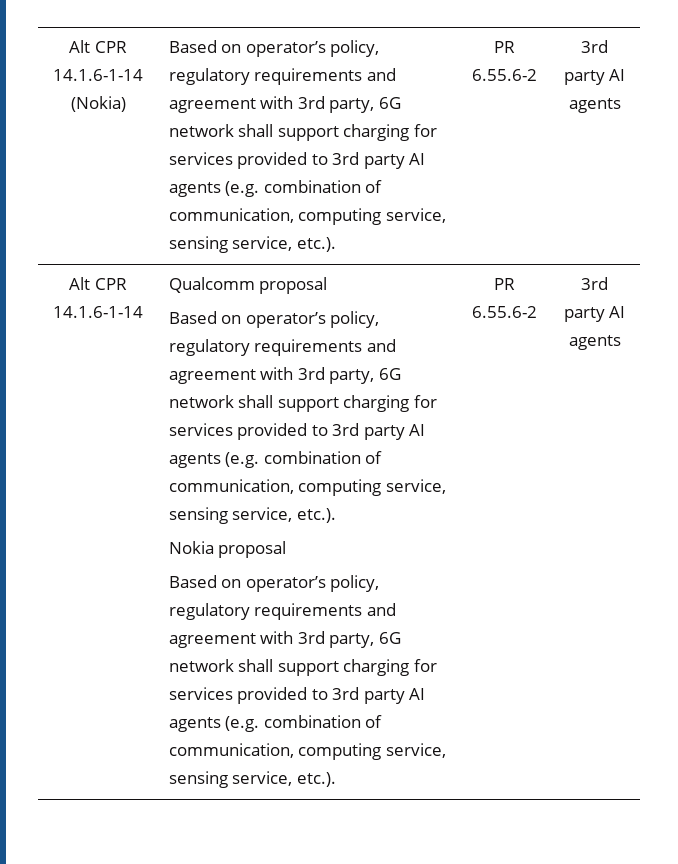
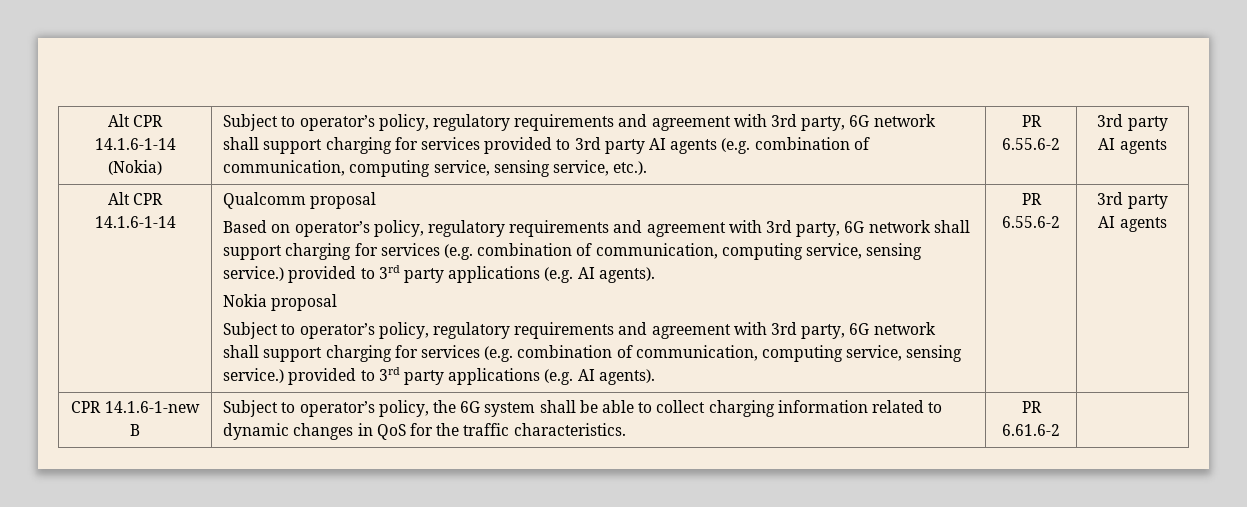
- Alt CPR 14.1.6-1-14 (Nokia) | Based on operator’s policy, regulatory requirements and agreement with 3rd party, 6G network shall support charging for services provided to 3rd party AI agents (e.g. combination of communication, computing service, sensing service, etc.).
+ Alt CPR 14.1.6-1-14 (Nokia) | Subject to operator’s policy, regulatory requirements and agreement with 3rd party, 6G network shall support charging for services provided to 3rd party AI agents (e.g. combination of communication, computing service, sensing service, etc.).
  Qualcomm proposal
- Based on operator’s policy, regulatory requirements and agreement with 3rd party, 6G network shall support charging for services provided to 3rd party AI agents (e.g. combination of communication, computing service, sensing service, etc.).
+ Based on operator’s policy, regulatory requirements and agreement with 3rd party, 6G network shall support charging for services (e.g. combination of communication, computing service, sensing service.) provided to 3rd party applications (e.g. AI agents).
  Nokia proposal
- Based on operator’s policy, regulatory requirements and agreement with 3rd party, 6G network shall support charging for services provided to 3rd party AI agents (e.g. combination of communication, computing service, sensing service, etc.). | PR 6.55.6-2 | 3rd party AI agents
+ Subject to operator’s policy, regulatory requirements and agreement with 3rd party, 6G network shall support charging for services (e.g. combination of communication, computing service, sensing service.) provided to 3rd party applications (e.g. AI agents). | PR 6.55.6-2 | 3rd party AI agents
+ CPR 14.1.6-1-new B | Subject to operator’s policy, the 6G system shall be able to collect charging information related to dynamic changes in QoS for the traffic characteristics. | PR 6.61.6-2 |

